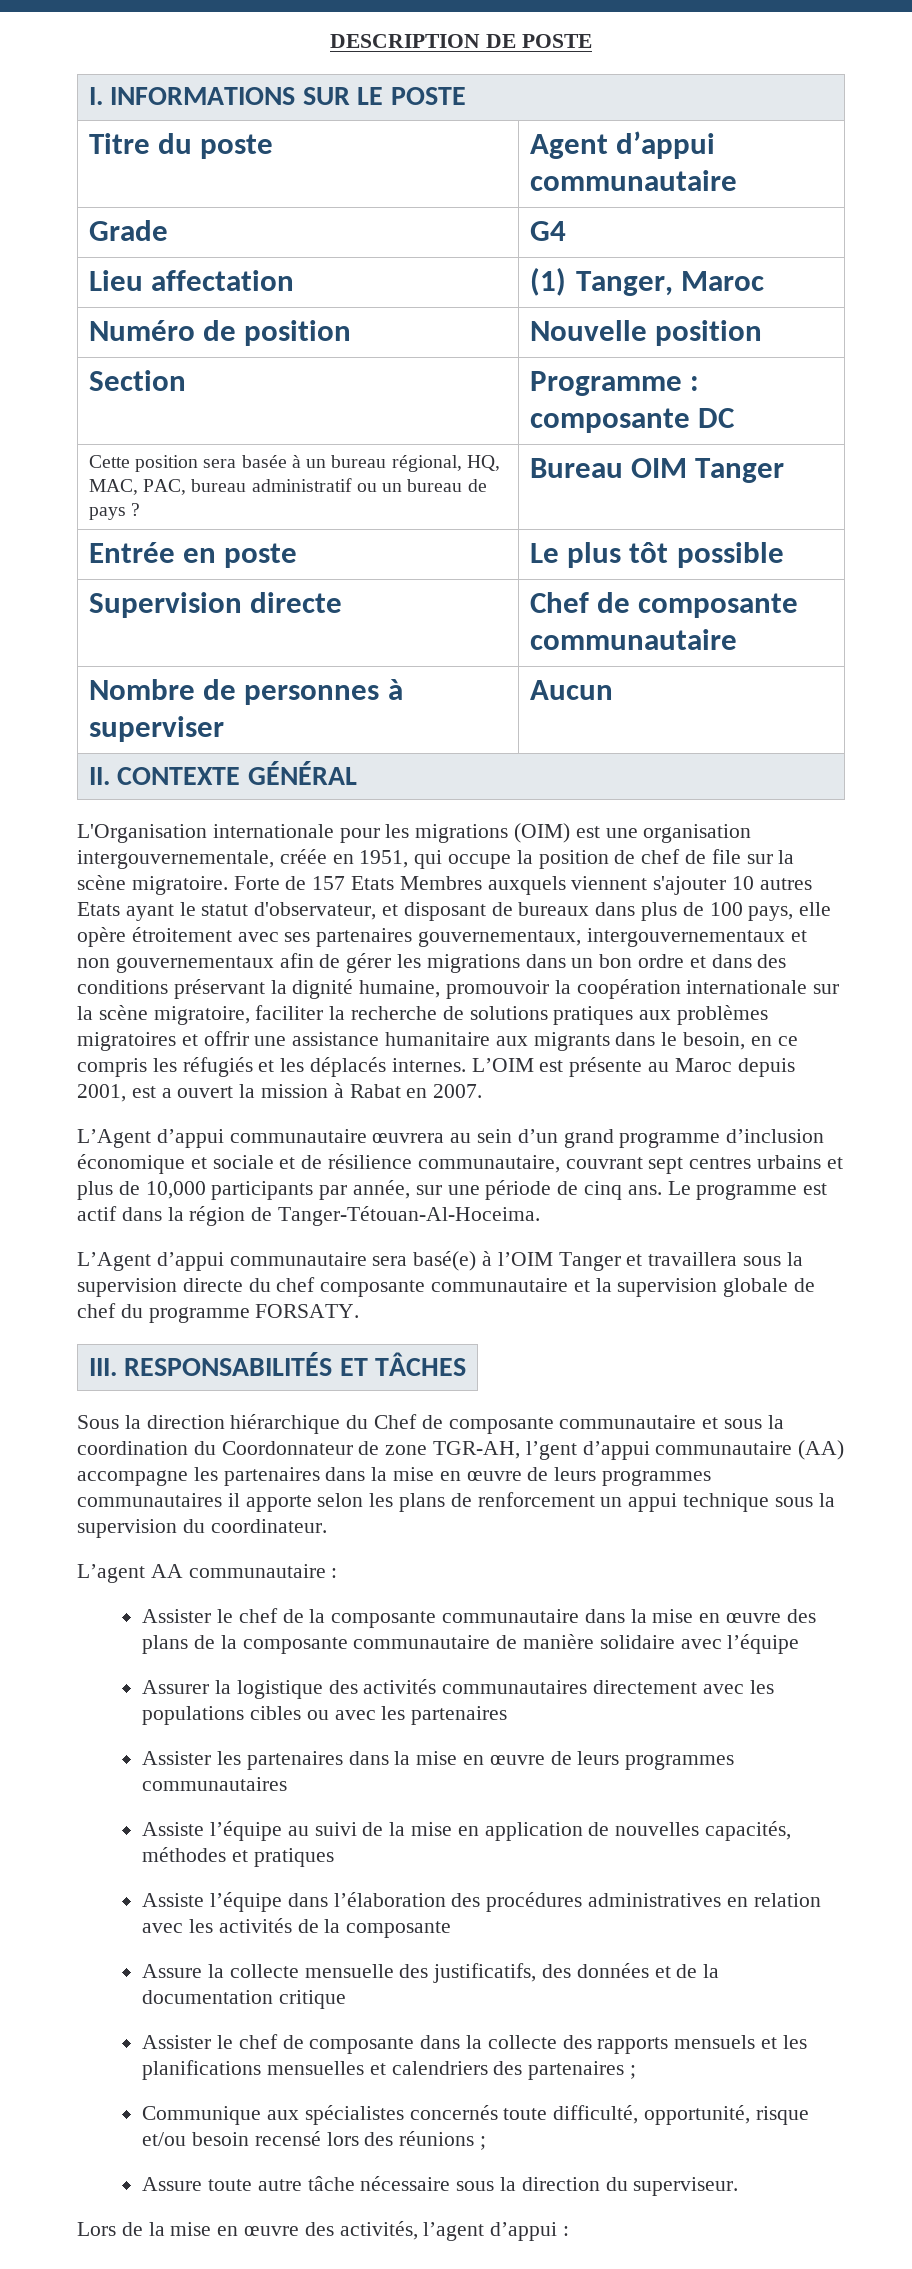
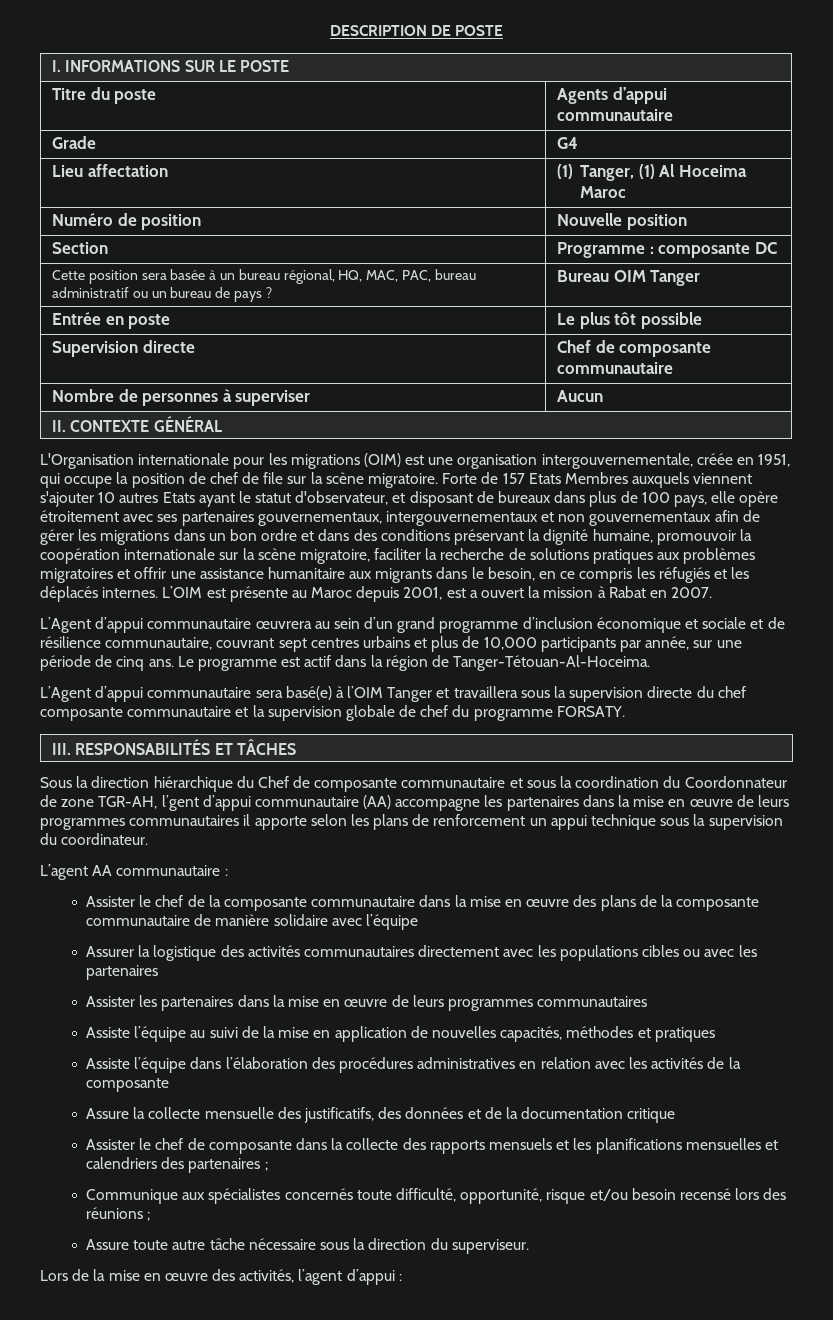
- Titre du poste | Agent d’appui communautaire
+ Titre du poste | Agents d’appui communautaire
- Lieu affectation | (1) Tanger, Maroc
+ Lieu affectation | (1) Tanger, (1) Al Hoceima Maroc

